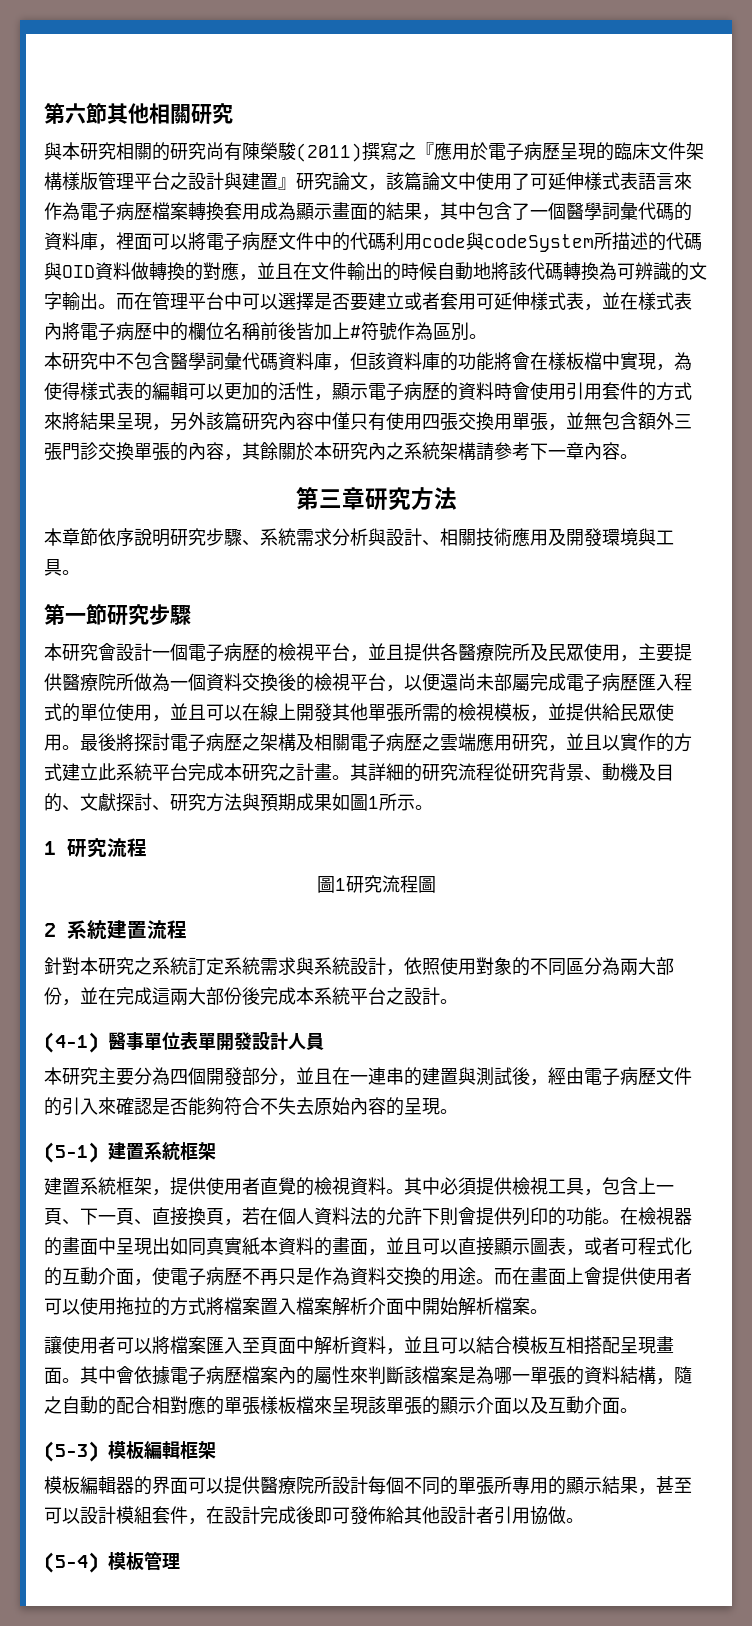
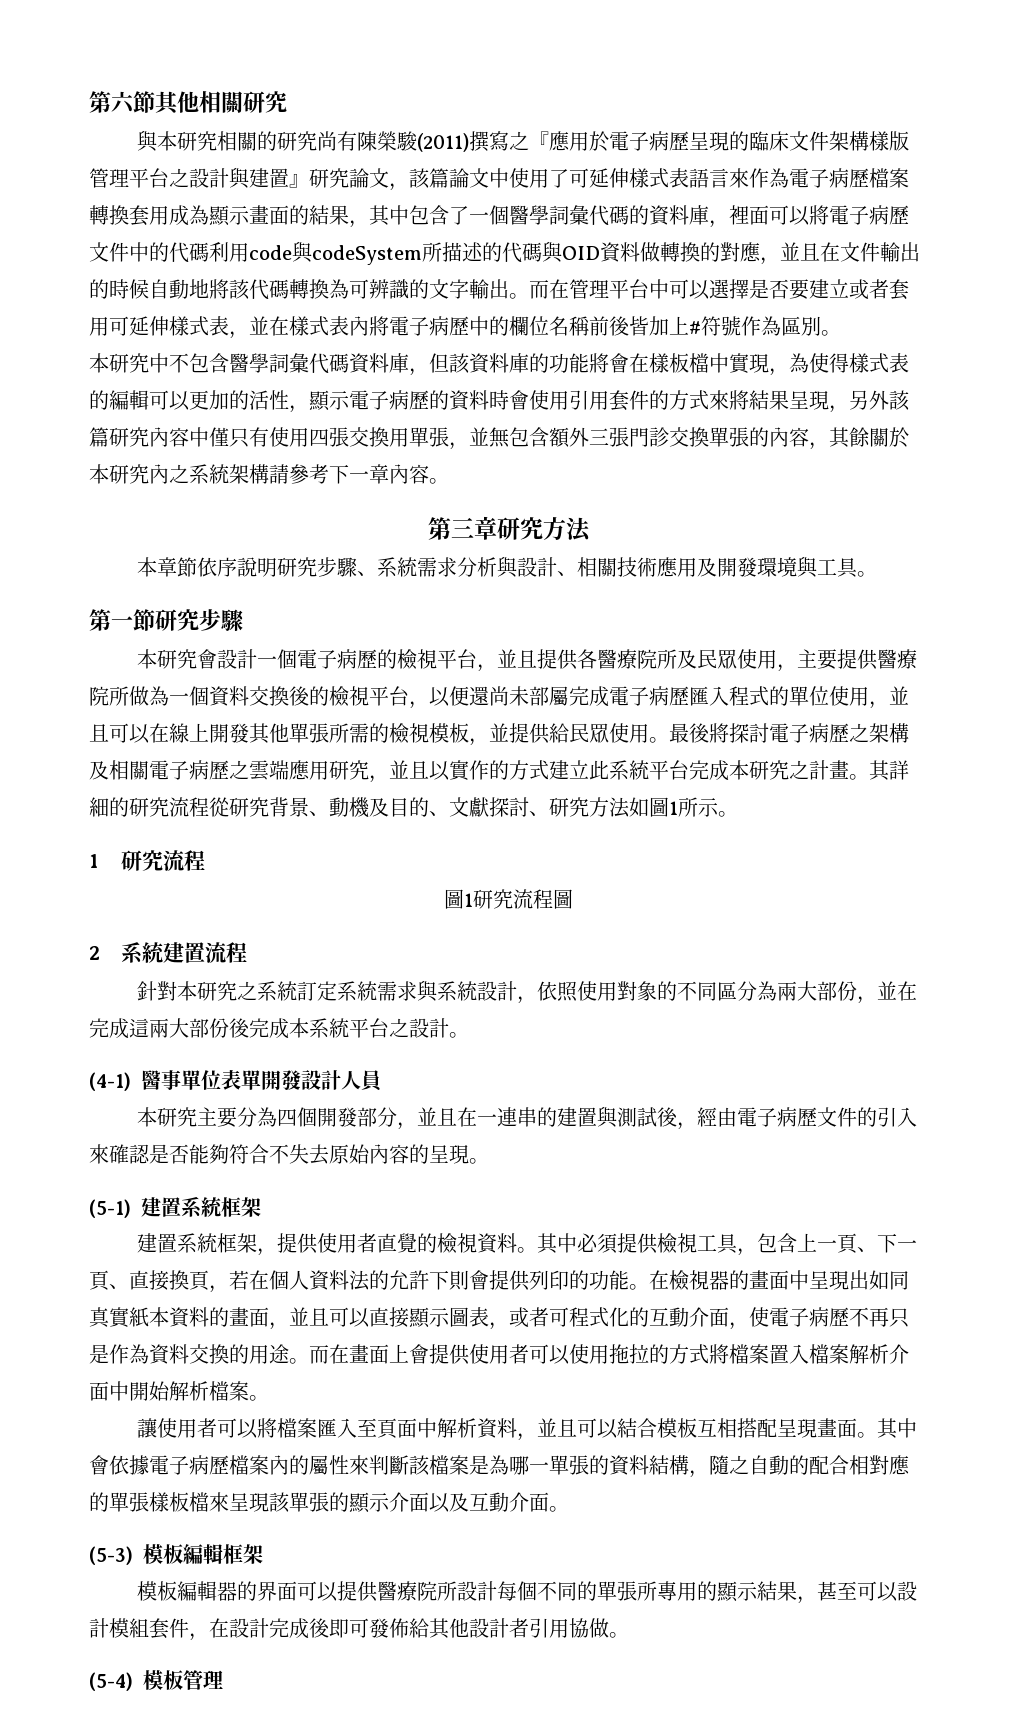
- 其詳細的研究流程從研究背景、動機及目的、文獻探討、研究方法與預期成果如圖1所示。
+ 其詳細的研究流程從研究背景、動機及目的、文獻探討、研究方法如圖1所示。

